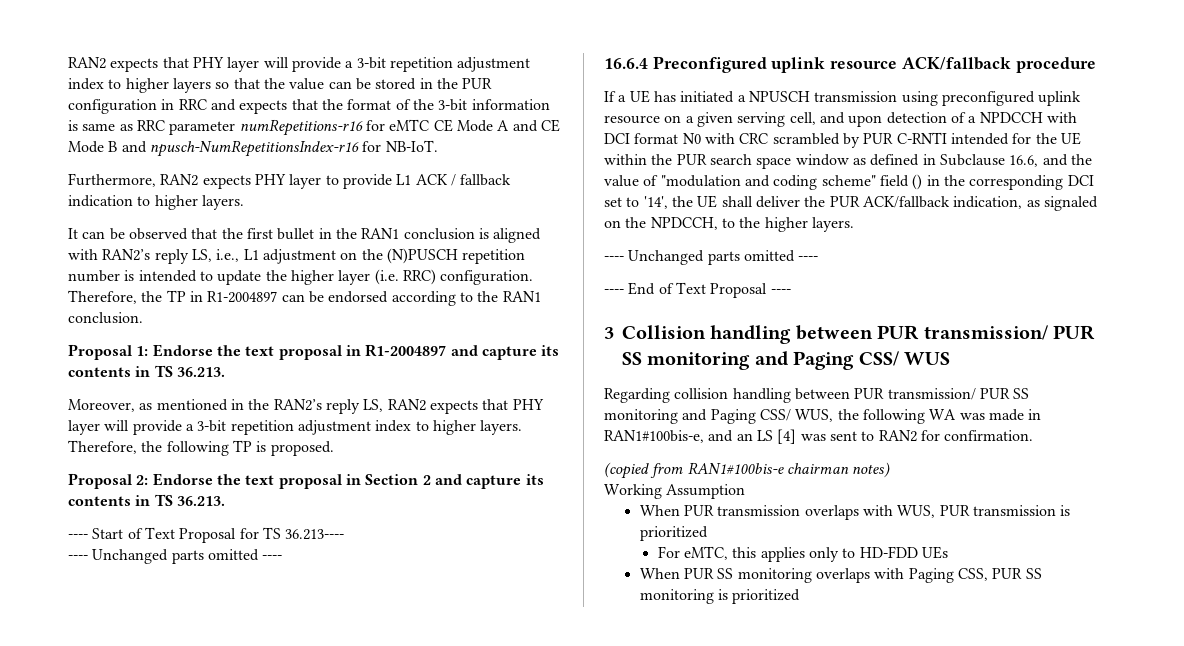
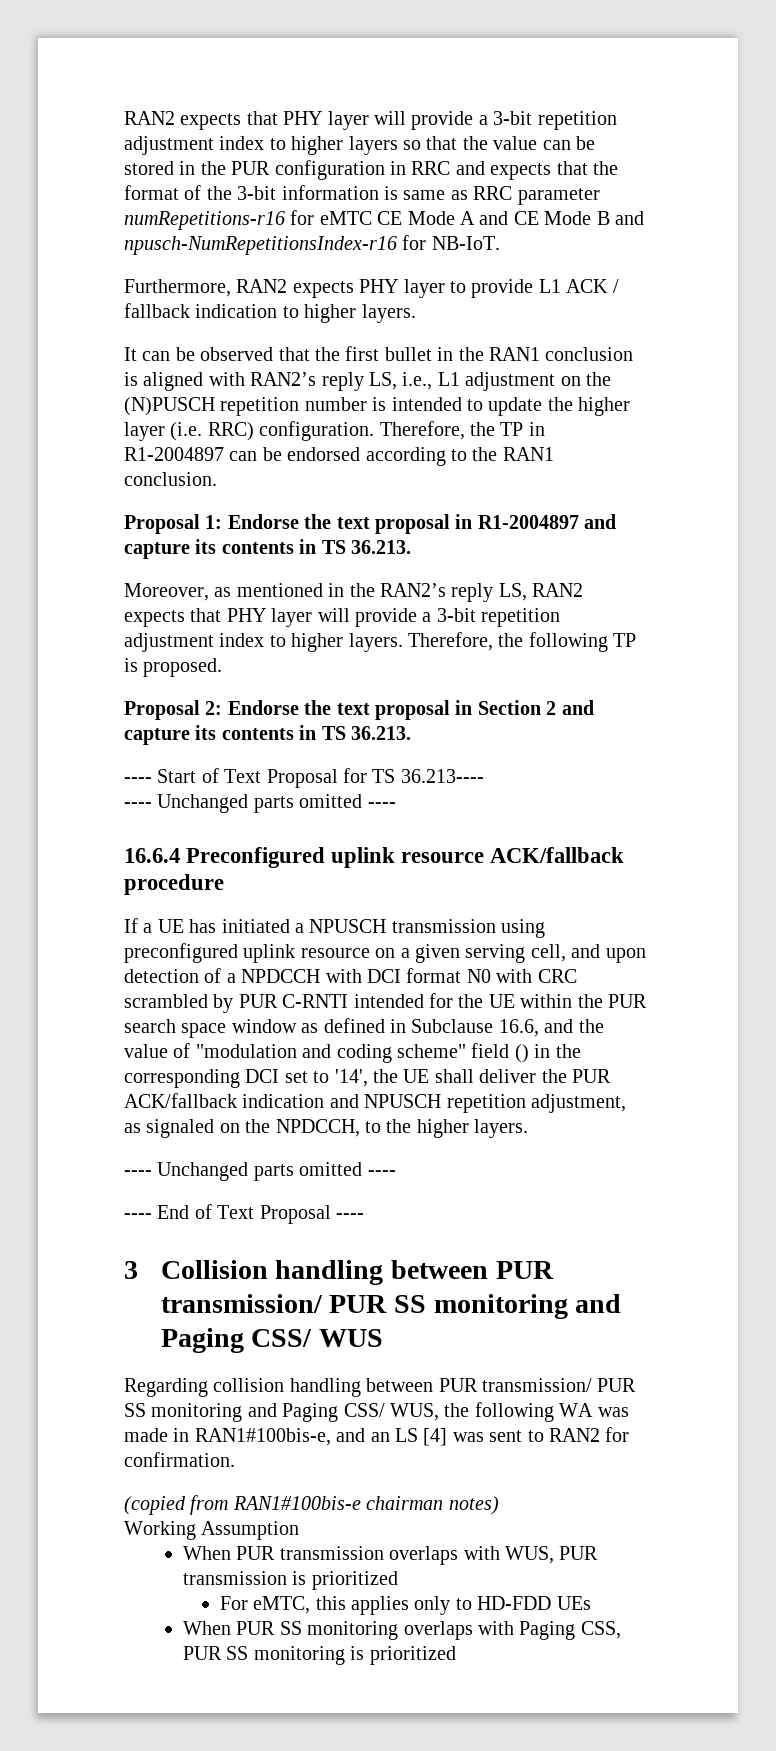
- If a UE has initiated a NPUSCH transmission using preconfigured uplink resource on a given serving cell, and upon detection of a NPDCCH with DCI format N0 with CRC scrambled by PUR C-RNTI intended for the UE within the PUR search space window as defined in Subclause 16.6, and the value of "modulation and coding scheme" field () in the corresponding DCI set to '14', the UE shall deliver the PUR ACK/fallback indication, as signaled on the NPDCCH, to the higher layers.
+ If a UE has initiated a NPUSCH transmission using preconfigured uplink resource on a given serving cell, and upon detection of a NPDCCH with DCI format N0 with CRC scrambled by PUR C-RNTI intended for the UE within the PUR search space window as defined in Subclause 16.6, and the value of "modulation and coding scheme" field () in the corresponding DCI set to '14', the UE shall deliver the PUR ACK/fallback indication and NPUSCH repetition adjustment, as signaled on the NPDCCH, to the higher layers.

